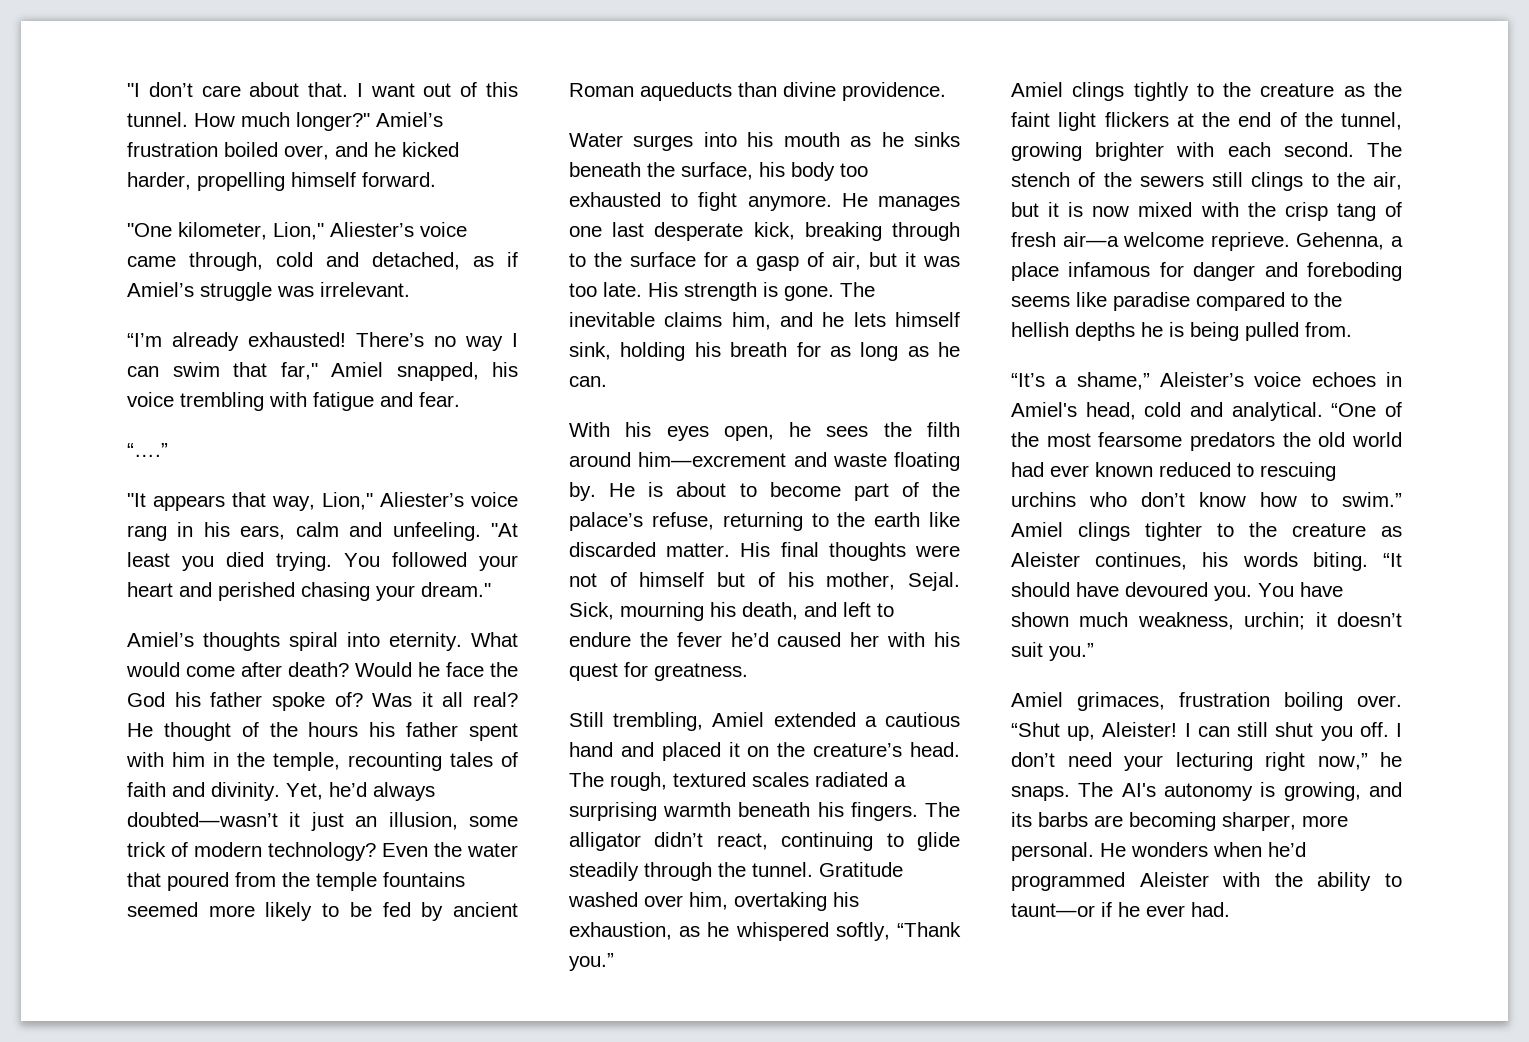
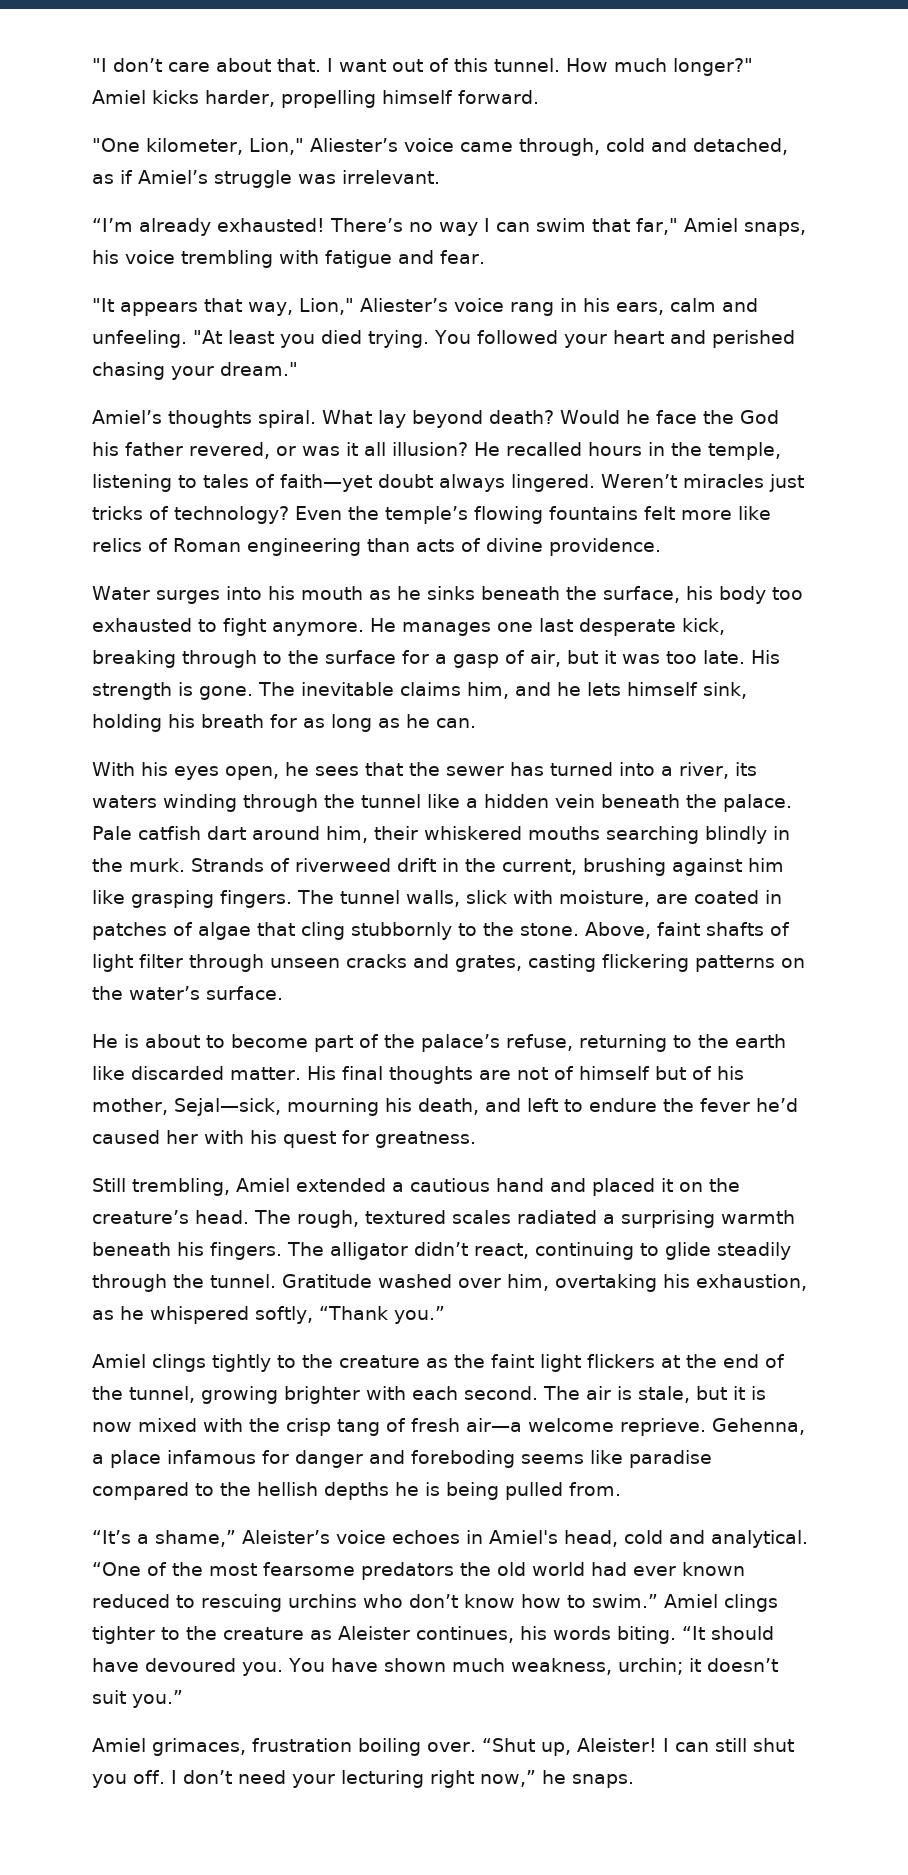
- Amiel’s frustration boiled over, and he kicked harder, propelling himself forward.
+ Amiel kicks harder, propelling himself forward.
- There’s no way I can swim that far," Amiel snapped, his voice trembling with fatigue and fear.
+ There’s no way I can swim that far," Amiel snaps, his voice trembling with fatigue and fear.
- “….”
- Amiel’s thoughts spiral into eternity. What would come after death?
+ Amiel’s thoughts spiral. What lay beyond death?
- Would he face the God his father spoke of? Was it all real? He thought of the hours his father spent with him in the temple, recounting tales of faith and divinity. Yet, he’d always doubted—wasn’t it just an illusion, some trick of modern technology? Even the water that poured from the temple fountains seemed more likely to be fed by ancient Roman aqueducts than divine providence.
+ Would he face the God his father revered, or was it all illusion? He recalled hours in the temple, listening to tales of faith—yet doubt always lingered. Weren’t miracles just tricks of technology? Even the temple’s flowing fountains felt more like relics of Roman engineering than acts of divine providence.
- With his eyes open, he sees the filth around him—excrement and waste floating by. He is about to become part of the palace’s refuse, returning to the earth like discarded matter.
+ With his eyes open, he sees that the sewer has turned into a river, its waters winding through the tunnel like a hidden vein beneath the palace. Pale catfish dart around him, their whiskered mouths searching blindly in the murk. Strands of riverweed drift in the current, brushing against him like grasping fingers. The tunnel walls, slick with moisture, are coated in patches of algae that cling stubbornly to the stone. Above, faint shafts of light filter through unseen cracks and grates, casting flickering patterns on the water’s surface.
+ He is about to become part of the palace’s refuse, returning to the earth like discarded matter.
- His final thoughts were not of himself but of his mother, Sejal. Sick, mourning his death, and left to endure the fever he’d caused her with his quest for greatness.
+ His final thoughts are not of himself but of his mother, Sejal—sick, mourning his death, and left to endure the fever he’d caused her with his quest for greatness.
- The stench of the sewers still clings to the air, but it is now mixed with the crisp tang of fresh air—a welcome reprieve.
+ The air is stale, but it is now mixed with the crisp tang of fresh air—a welcome reprieve.
- The AI's autonomy is growing, and its barbs are becoming sharper, more personal. He wonders when he’d programmed Aleister with the ability to taunt—or if he ever had.

